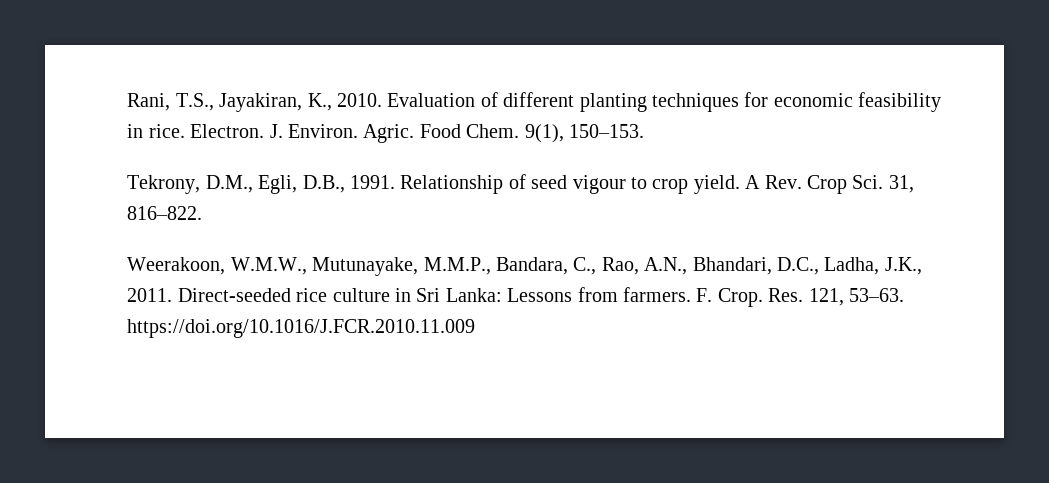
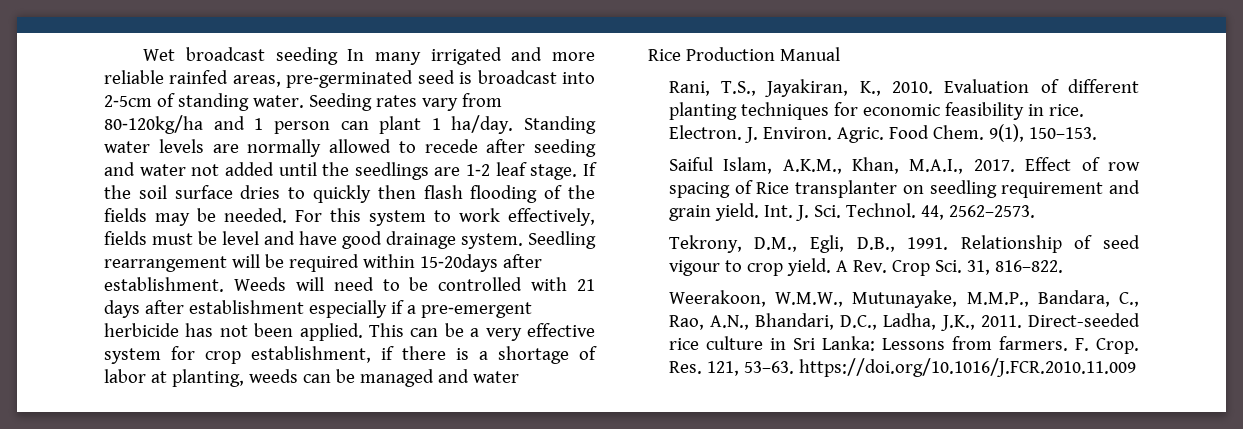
+ Wet broadcast seeding In many irrigated and more reliable rainfed areas, pre‐germinated seed is broadcast into 2‐5cm of standing water. Seeding rates vary from 80‐120kg/ha and 1 person can plant 1 ha/day. Standing water levels are normally allowed to recede after seeding and water not added until the seedlings are 1‐2 leaf stage. If the soil surface dries to quickly then flash flooding of the fields may be needed. For this system to work effectively, fields must be level and have good drainage system. Seedling rearrangement will be required within 15‐20days after establishment. Weeds will need to be controlled with 21 days after establishment especially if a pre‐emergent herbicide has not been applied. This can be a very effective system for crop establishment, if there is a shortage of labor at planting, weeds can be managed and water
+ Rice Production Manual
+ Saiful Islam, A.K.M., Khan, M.A.I., 2017. Effect of row spacing of Rice transplanter on seedling requirement and grain yield. Int. J. Sci. Technol. 44, 2562–2573.

